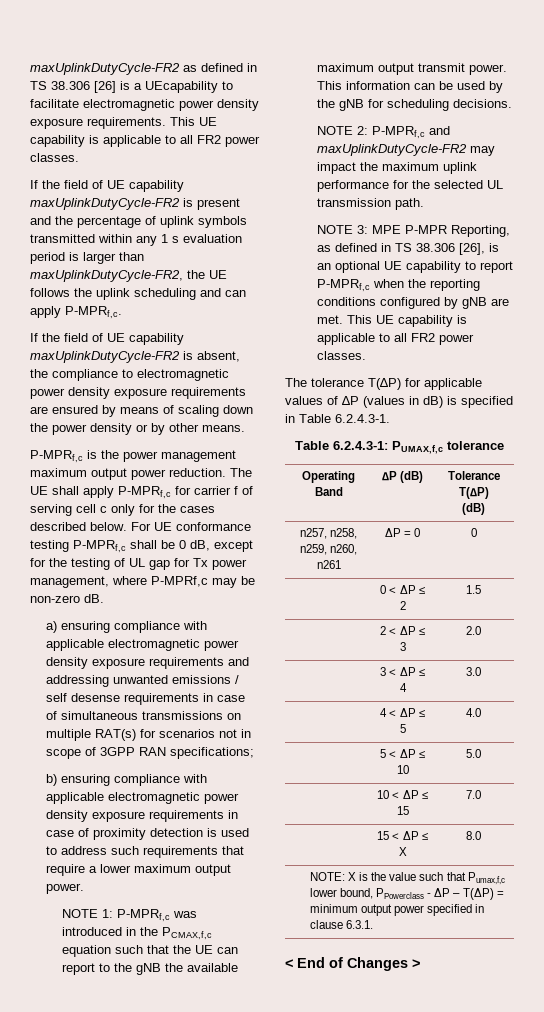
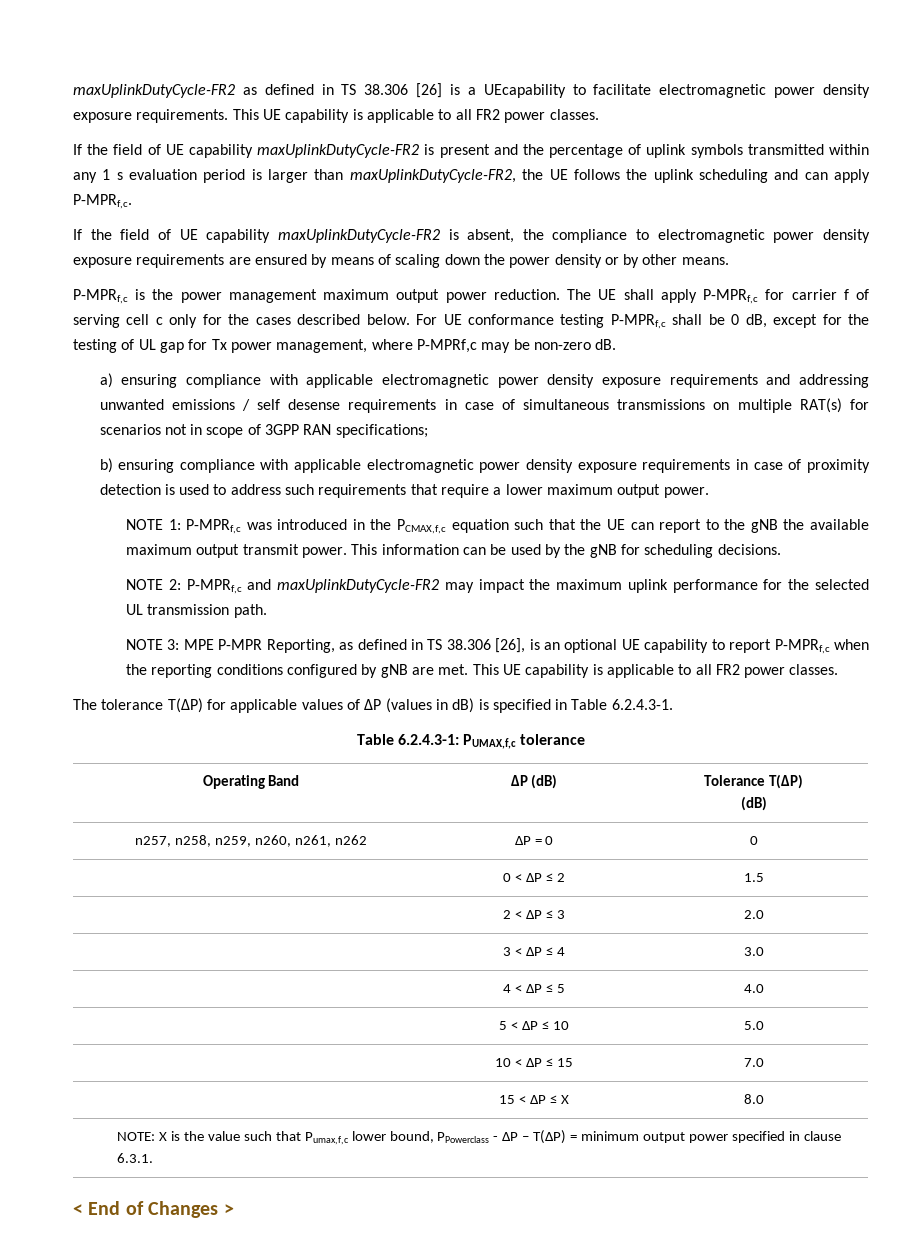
- n257, n258, n259, n260, n261 | ΔP = 0 | 0
+ n257, n258, n259, n260, n261, n262 | ΔP = 0 | 0

